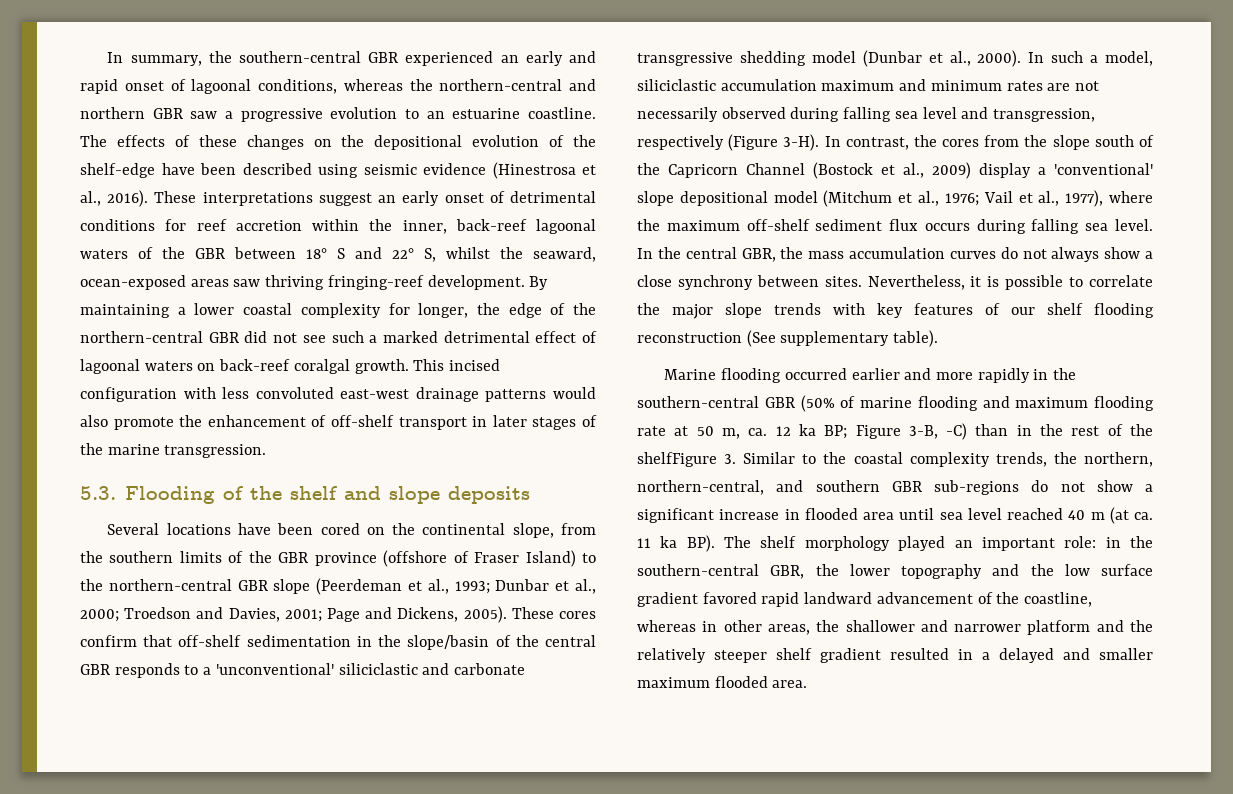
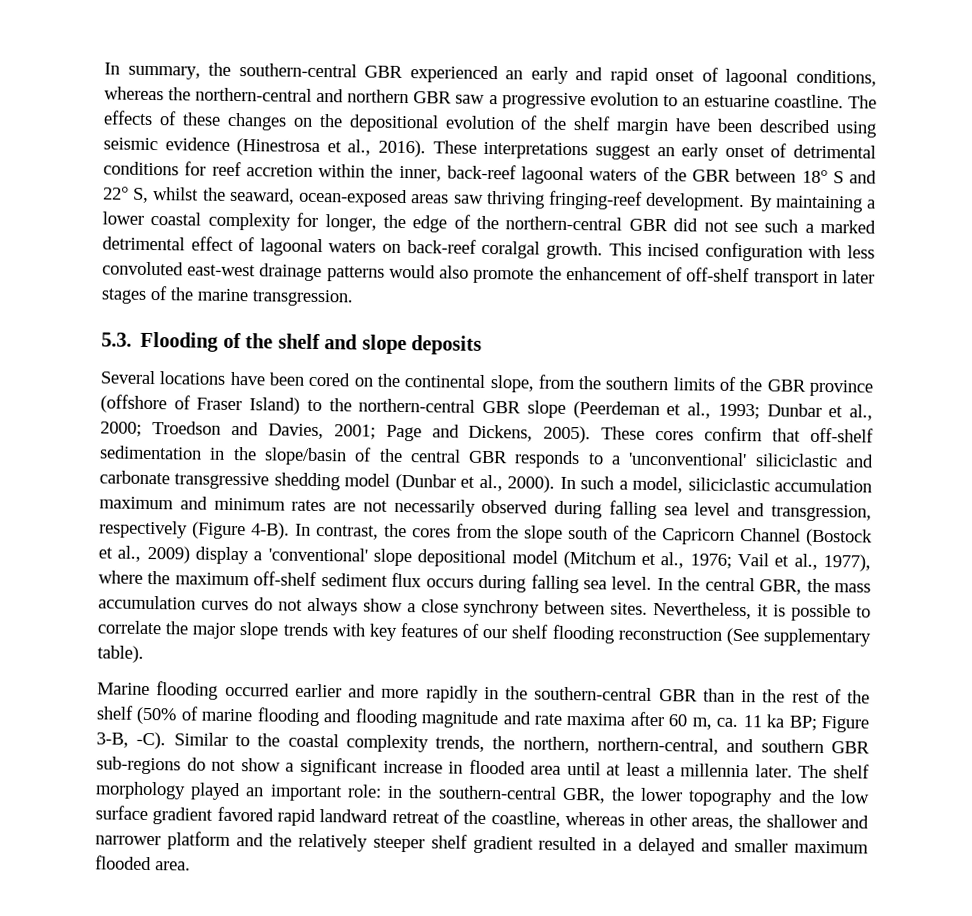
- The effects of these changes on the depositional evolution of the shelf-edge have been described using seismic evidence (Hinestrosa et al., 2016).
+ The effects of these changes on the depositional evolution of the shelf margin have been described using seismic evidence (Hinestrosa et al., 2016).
- In such a model, siliciclastic accumulation maximum and minimum rates are not necessarily observed during falling sea level and transgression, respectively (Figure 3-H).
+ In such a model, siliciclastic accumulation maximum and minimum rates are not necessarily observed during falling sea level and transgression, respectively (Figure 4-B).
- Marine flooding occurred earlier and more rapidly in the southern-central GBR (50% of marine flooding and maximum flooding rate at 50 m, ca. 12 ka BP; Figure 3-B, -C) than in the rest of the shelfFigure 3. Similar to the coastal complexity trends, the northern, northern-central, and southern GBR sub-regions do not show a significant increase in flooded area until sea level reached 40 m (at ca. 11 ka BP). The shelf morphology played an important role:
+ Marine flooding occurred earlier and more rapidly in the southern-central GBR than in the rest of the shelf (50% of marine flooding and flooding magnitude and rate maxima after 60 m, ca. 11 ka BP; Figure 3-B, -C). Similar to the coastal complexity trends, the northern, northern-central, and southern GBR sub-regions do not show a significant increase in flooded area until at least a millennia later. The shelf morphology played an important role:
- in the southern-central GBR, the lower topography and the low surface gradient favored rapid landward advancement of the coastline, whereas in other areas, the shallower and narrower platform and the relatively steeper shelf gradient resulted in a delayed and smaller maximum flooded area.
+ in the southern-central GBR, the lower topography and the low surface gradient favored rapid landward retreat of the coastline, whereas in other areas, the shallower and narrower platform and the relatively steeper shelf gradient resulted in a delayed and smaller maximum flooded area.

